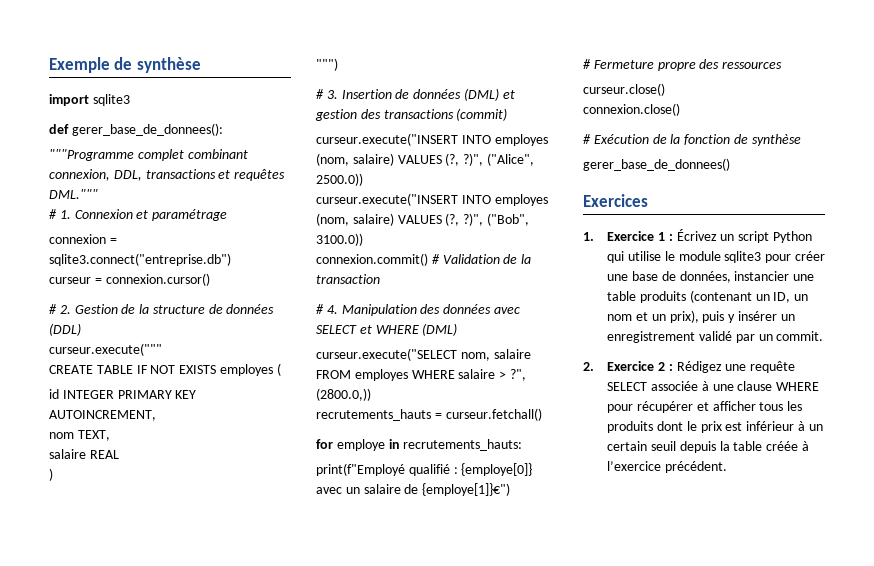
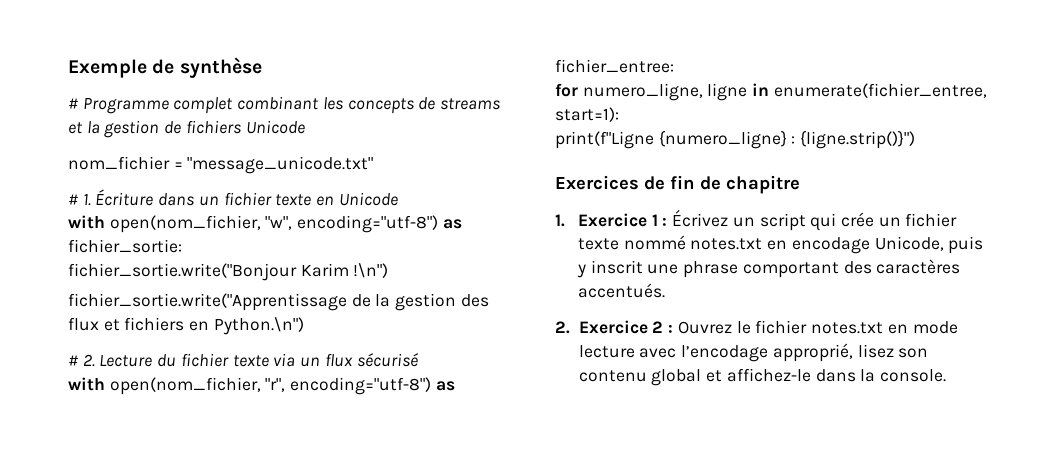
- import sqlite3
- def gerer_base_de_donnees():
- """Programme complet combinant connexion, DDL, transactions et requêtes DML."""
- # 1. Connexion et paramétrage
- connexion = sqlite3.connect("entreprise.db")
- curseur = connexion.cursor()
- # 2. Gestion de la structure de données (DDL)
- curseur.execute("""
- CREATE TABLE IF NOT EXISTS employes (
- id INTEGER PRIMARY KEY AUTOINCREMENT,
- nom TEXT,
- salaire REAL
- )
- """)
- # 3. Insertion de données (DML) et gestion des transactions (commit)
- curseur.execute("INSERT INTO employes (nom, salaire) VALUES (?, ?)", ("Alice", 2500.0))
- curseur.execute("INSERT INTO employes (nom, salaire) VALUES (?, ?)", ("Bob", 3100.0))
- connexion.commit() # Validation de la transaction
- # 4. Manipulation des données avec SELECT et WHERE (DML)
- curseur.execute("SELECT nom, salaire FROM employes WHERE salaire > ?", (2800.0,))
- recrutements_hauts = curseur.fetchall()
- for employe in recrutements_hauts:
- print(f"Employé qualifié : {employe[0]} avec un salaire de {employe[1]}€")
- # Fermeture propre des ressources
- curseur.close()
- connexion.close()
- # Exécution de la fonction de synthèse
- gerer_base_de_donnees()
- Exercices
+ # Programme complet combinant les concepts de streams et la gestion de fichiers Unicode
+ nom_fichier = "message_unicode.txt"
+ # 1. Écriture dans un fichier texte en Unicode
+ with open(nom_fichier, "w", encoding="utf-8") as fichier_sortie:
+ fichier_sortie.write("Bonjour Karim !\n")
+ fichier_sortie.write("Apprentissage de la gestion des flux et fichiers en Python.\n")
+ # 2. Lecture du fichier texte via un flux sécurisé
+ with open(nom_fichier, "r", encoding="utf-8") as fichier_entree:
+ for numero_ligne, ligne in enumerate(fichier_entree, start=1):
+ print(f"Ligne {numero_ligne} : {ligne.strip()}")
+ Exercices de fin de chapitre
- 1. Exercice 1 : Écrivez un script Python qui utilise le module sqlite3 pour créer une base de données, instancier une table produits (contenant un ID, un nom et un prix), puis y insérer un enregistrement validé par un commit.
- 2. Exercice 2 : Rédigez une requête SELECT associée à une clause WHERE pour récupérer et afficher tous les produits dont le prix est inférieur à un certain seuil depuis la table créée à l’exercice précédent.
+ 1. Exercice 1 : Écrivez un script qui crée un fichier texte nommé notes.txt en encodage Unicode, puis y inscrit une phrase comportant des caractères accentués.
+ 2. Exercice 2 : Ouvrez le fichier notes.txt en mode lecture avec l’encodage approprié, lisez son contenu global et affichez-le dans la console.

